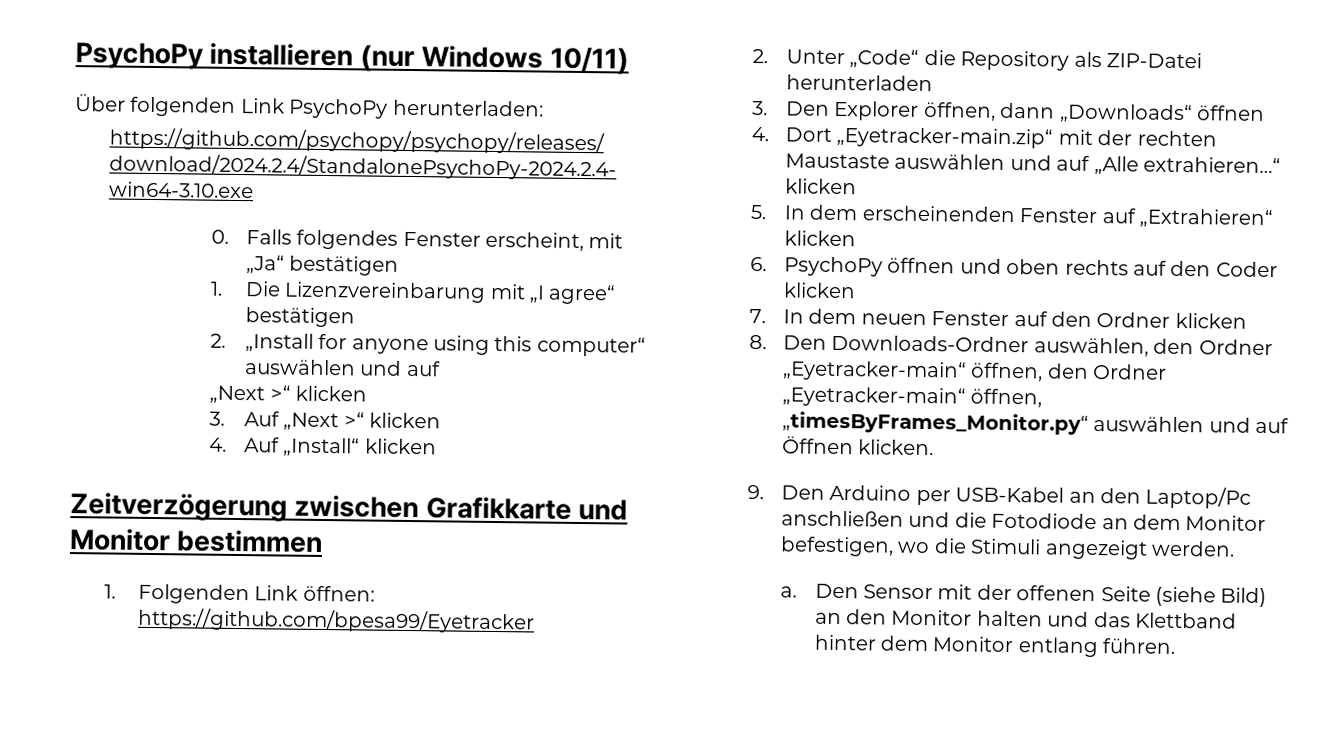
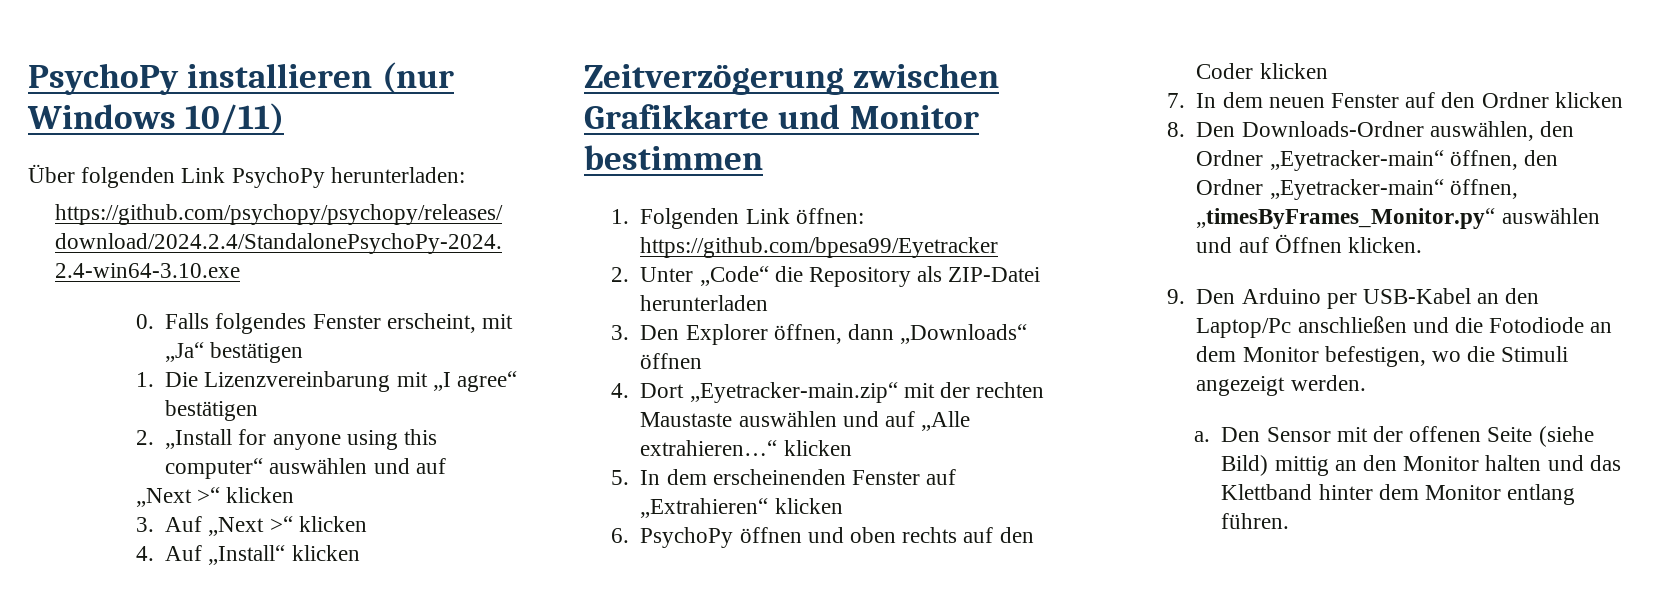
- Den Sensor mit der offenen Seite (siehe Bild) an den Monitor halten und das Klettband hinter dem Monitor entlang führen.
+ Den Sensor mit der offenen Seite (siehe Bild) mittig an den Monitor halten und das Klettband hinter dem Monitor entlang führen.

